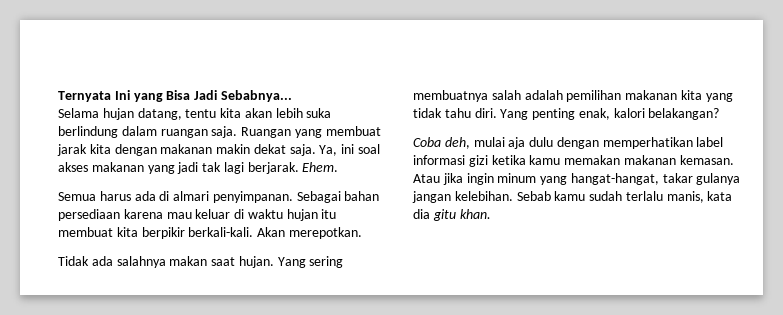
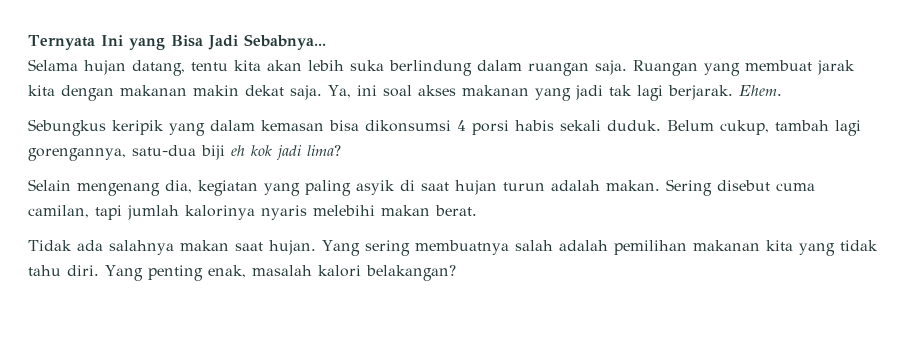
- Semua harus ada di almari penyimpanan. Sebagai bahan persediaan karena mau keluar di waktu hujan itu membuat kita berpikir berkali-kali. Akan merepotkan.
+ Sebungkus keripik yang dalam kemasan bisa dikonsumsi 4 porsi habis sekali duduk. Belum cukup, tambah lagi gorengannya, satu-dua biji eh kok jadi lima?
+ Selain mengenang dia, kegiatan yang paling asyik di saat hujan turun adalah makan. Sering disebut cuma camilan, tapi jumlah kalorinya nyaris melebihi makan berat.
- Yang penting enak, kalori belakangan?
+ Yang penting enak, masalah kalori belakangan?
- Coba deh, mulai aja dulu dengan memperhatikan label informasi gizi ketika kamu memakan makanan kemasan. Atau jika ingin minum yang hangat-hangat, takar gulanya jangan kelebihan. Sebab kamu sudah terlalu manis, kata dia gitu khan.

